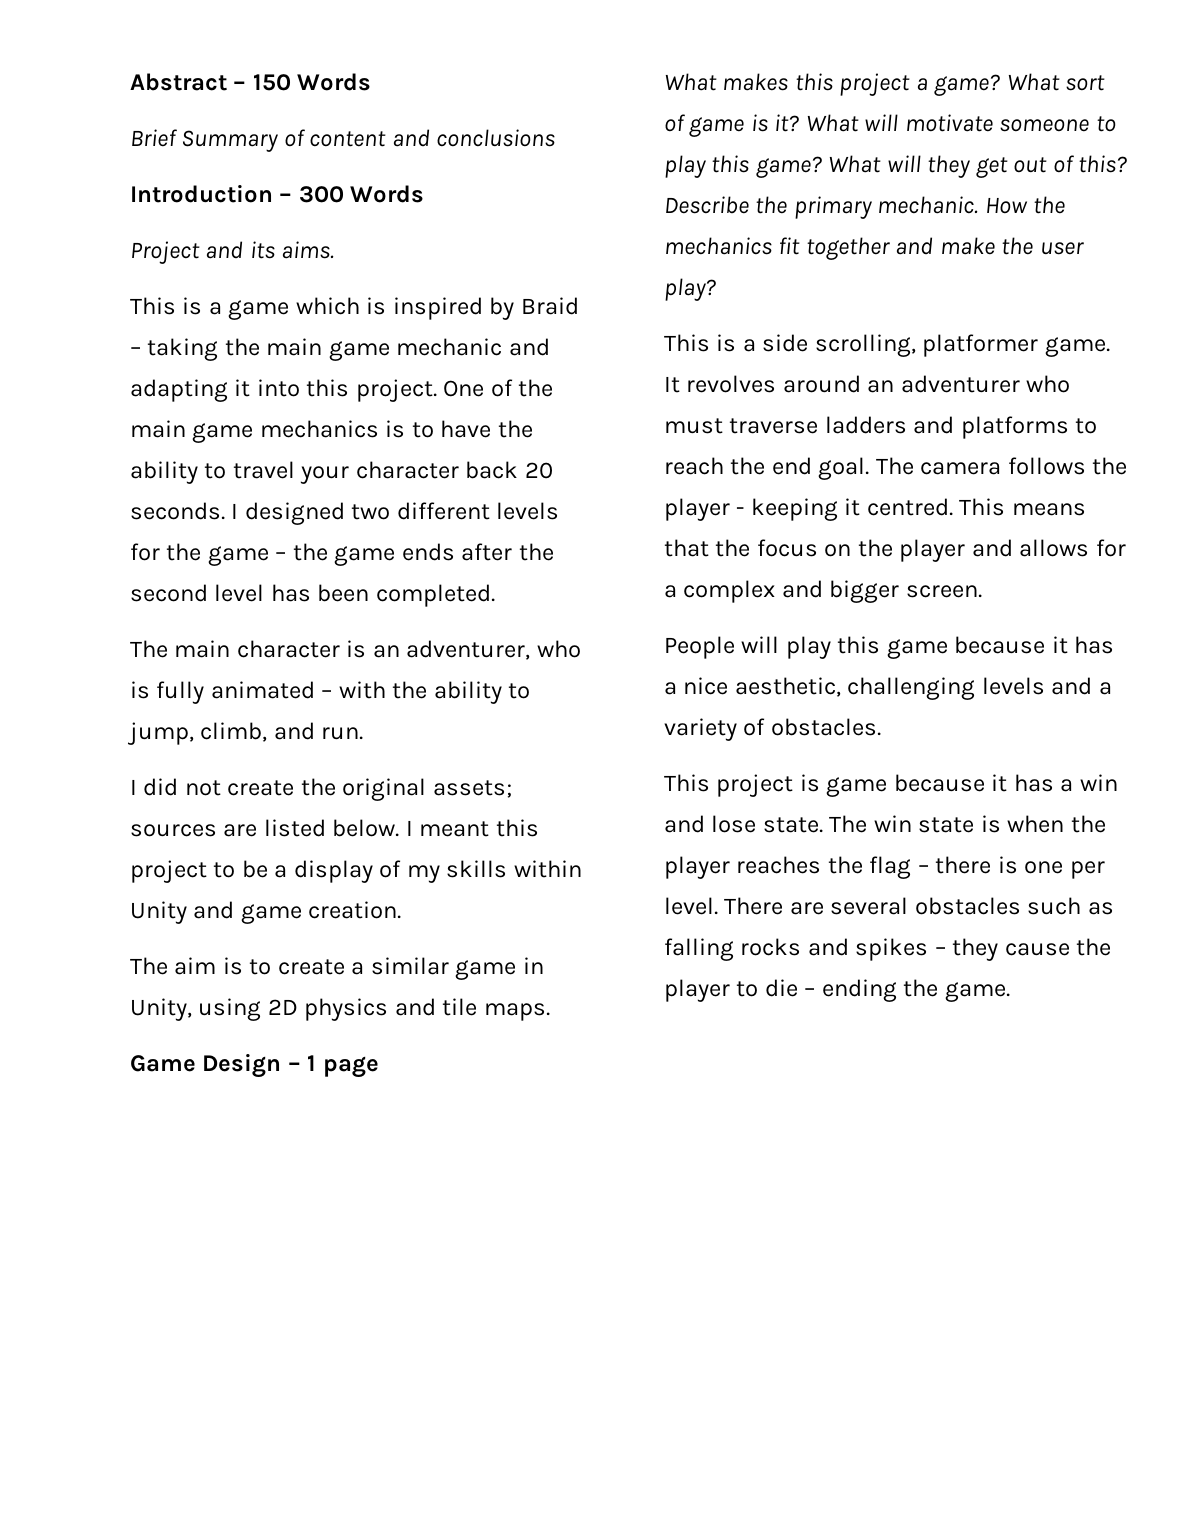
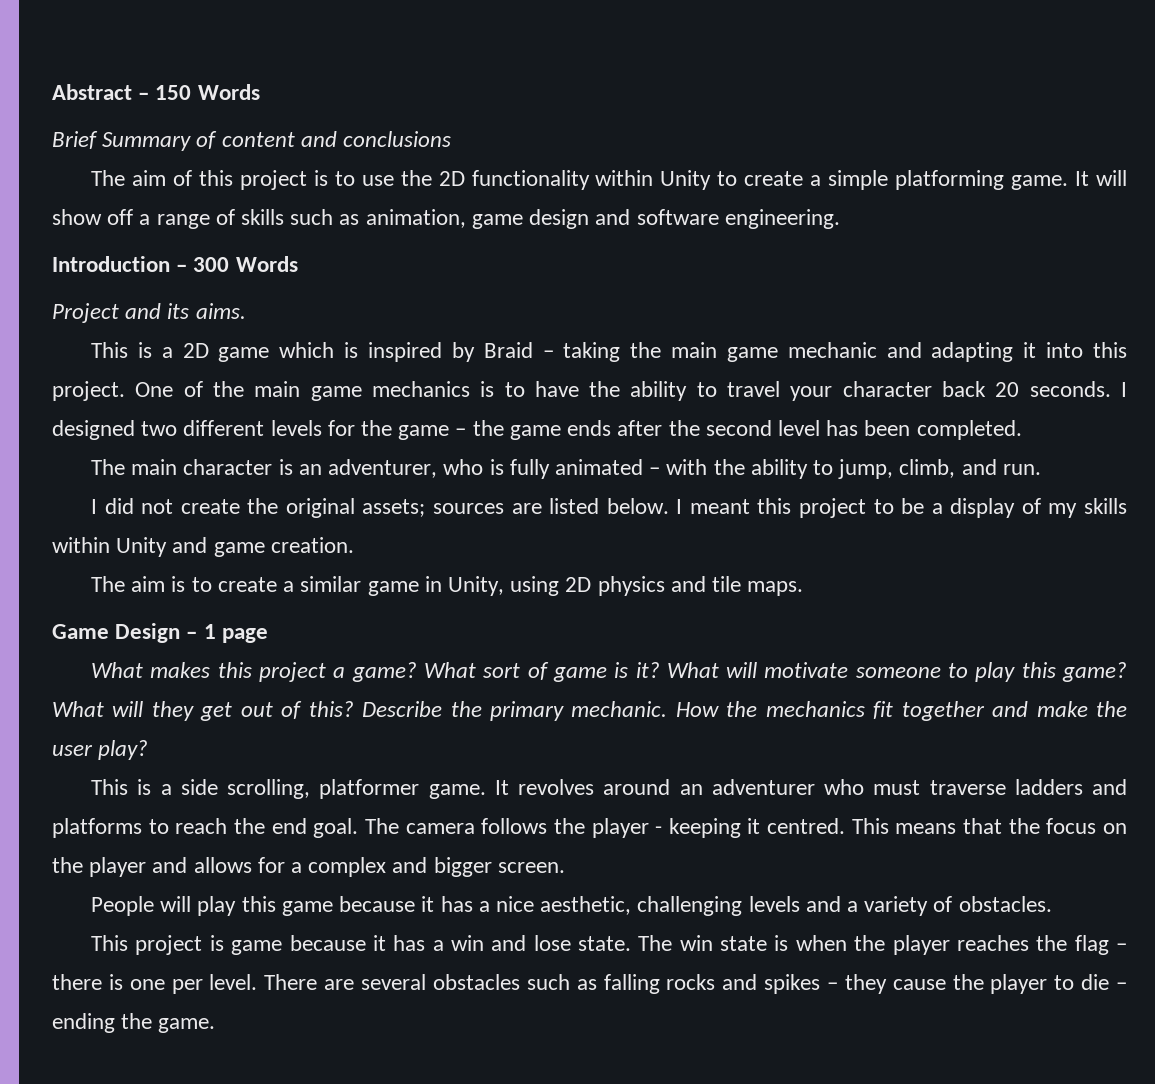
+ The aim of this project is to use the 2D functionality within Unity to create a simple platforming game. It will show off a range of skills such as animation, game design and software engineering.
- This is a game which is inspired by Braid – taking the main game mechanic and adapting it into this project.
+ This is a 2D game which is inspired by Braid – taking the main game mechanic and adapting it into this project.

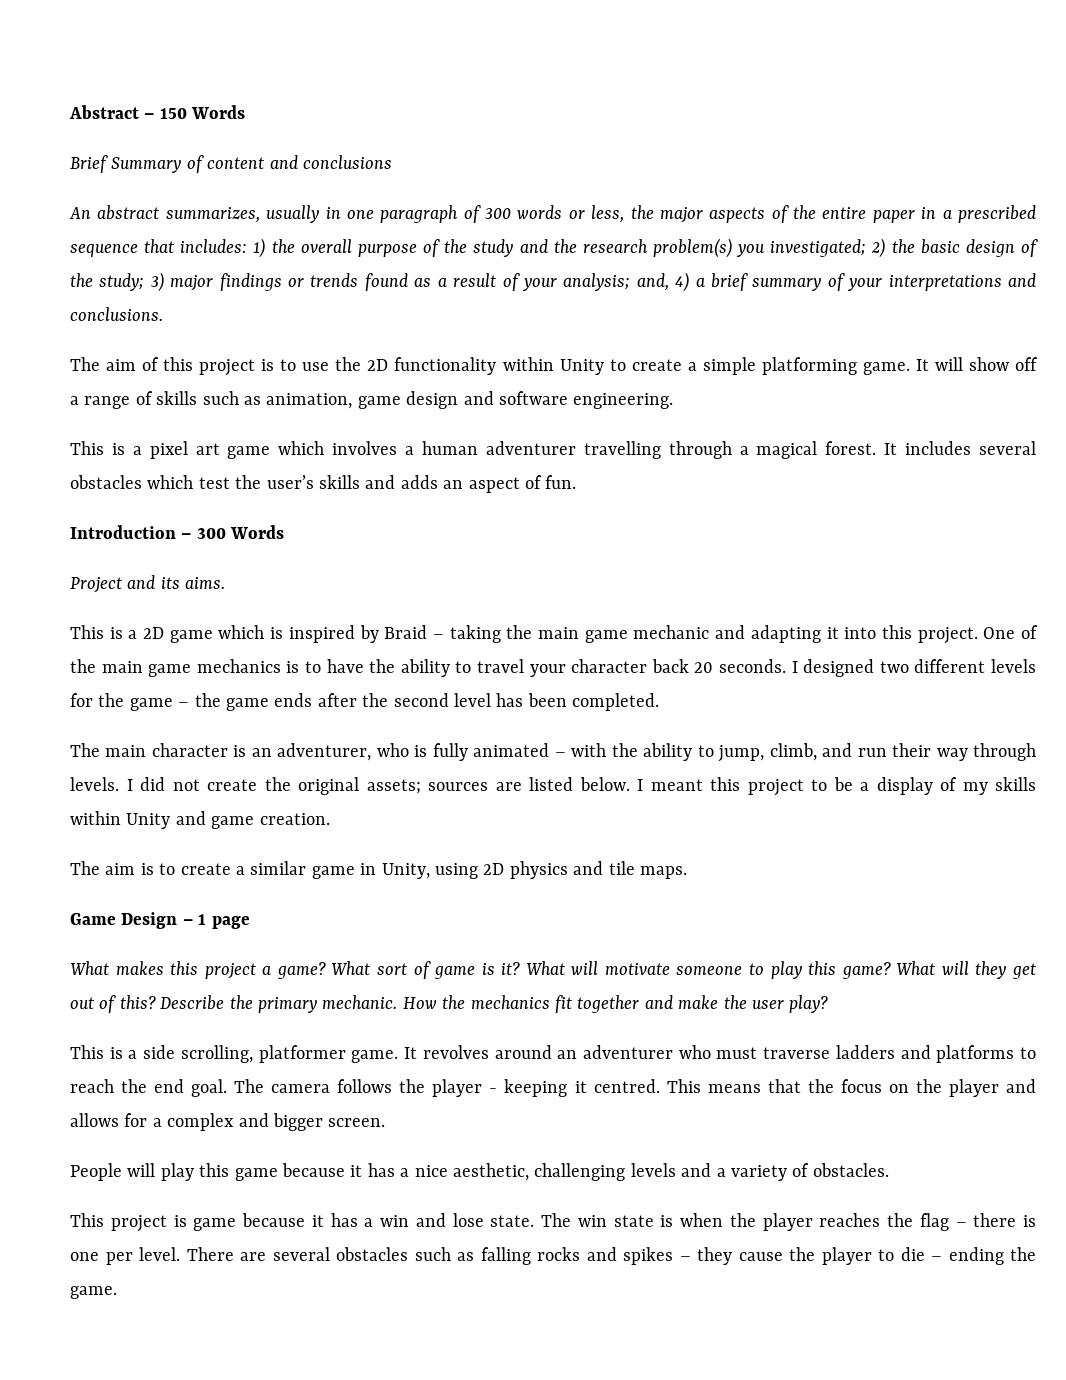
+ An abstract summarizes, usually in one paragraph of 300 words or less, the major aspects of the entire paper in a prescribed sequence that includes: 1) the overall purpose of the study and the research problem(s) you investigated; 2) the basic design of the study; 3) major findings or trends found as a result of your analysis; and, 4) a brief summary of your interpretations and conclusions.
+ This is a pixel art game which involves a human adventurer travelling through a magical forest. It includes several obstacles which test the user’s skills and adds an aspect of fun.
- The main character is an adventurer, who is fully animated – with the ability to jump, climb, and run.
- I did not create the original assets; sources are listed below.
+ The main character is an adventurer, who is fully animated – with the ability to jump, climb, and run their way through levels. I did not create the original assets; sources are listed below.

